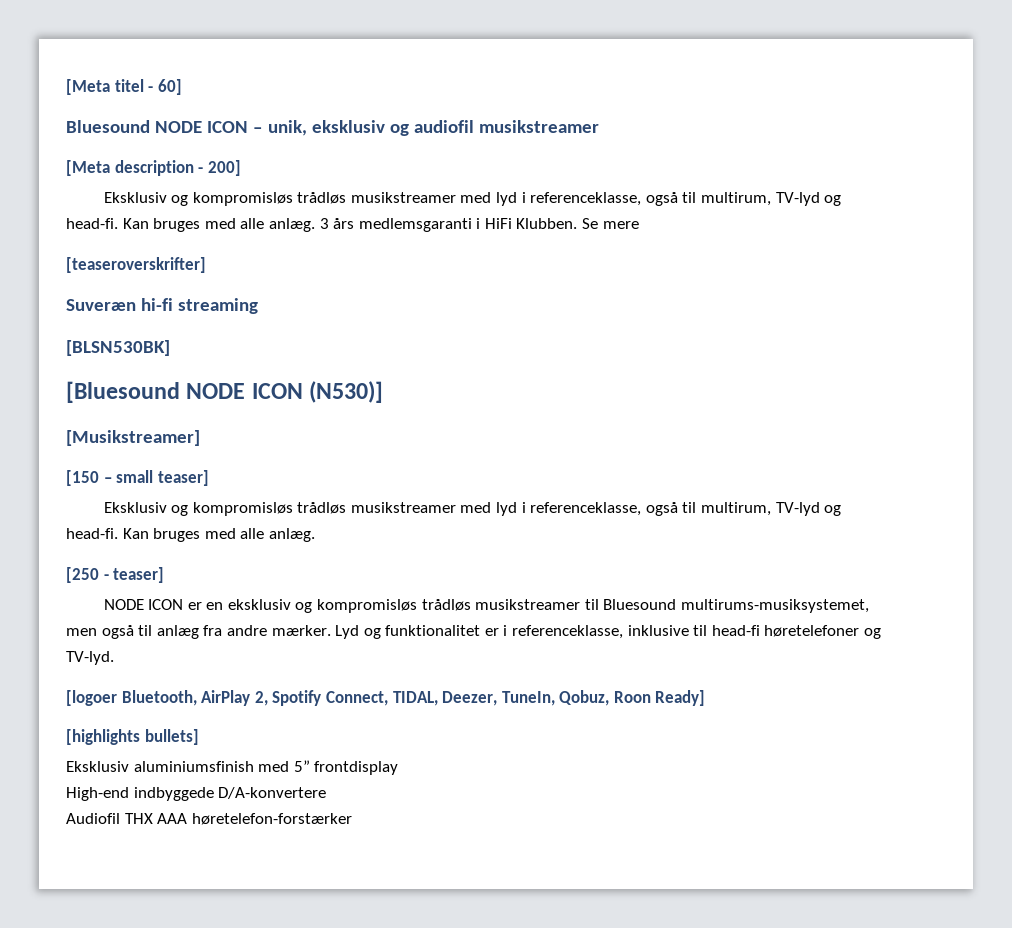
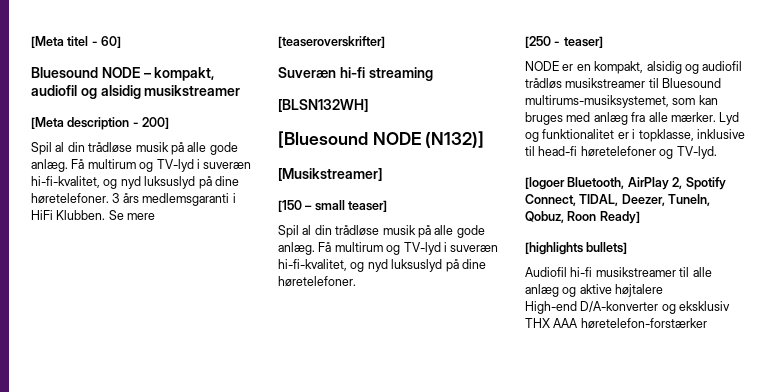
- Bluesound NODE ICON – unik, eksklusiv og audiofil musikstreamer
+ Bluesound NODE – kompakt, audiofil og alsidig musikstreamer
  [Meta description - 200]
- Eksklusiv og kompromisløs trådløs musikstreamer med lyd i referenceklasse, også til multirum, TV-lyd og head-fi. Kan bruges med alle anlæg.
+ Spil al din trådløse musik på alle gode anlæg. Få multirum og TV-lyd i suveræn hi-fi-kvalitet, og nyd luksuslyd på dine høretelefoner.
- [BLSN530BK]
+ [BLSN132WH]
- [Bluesound NODE ICON (N530)]
+ [Bluesound NODE (N132)]
  [150 – small teaser]
- Eksklusiv og kompromisløs trådløs musikstreamer med lyd i referenceklasse, også til multirum, TV-lyd og head-fi. Kan bruges med alle anlæg.
+ Spil al din trådløse musik på alle gode anlæg. Få multirum og TV-lyd i suveræn hi-fi-kvalitet, og nyd luksuslyd på dine høretelefoner.
- NODE ICON er en eksklusiv og kompromisløs trådløs musikstreamer til Bluesound multirums-musiksystemet, men også til anlæg fra andre mærker.
+ NODE er en kompakt, alsidig og audiofil trådløs musikstreamer til Bluesound multirums-musiksystemet, som kan bruges med anlæg fra alle mærker.
- Lyd og funktionalitet er i referenceklasse, inklusive til head-fi høretelefoner og TV-lyd.
+ Lyd og funktionalitet er i topklasse, inklusive til head-fi høretelefoner og TV-lyd.
- Eksklusiv aluminiumsfinish med 5” frontdisplay
- High-end indbyggede D/A-konvertere
- Audiofil THX AAA høretelefon-forstærker
+ Audiofil hi-fi musikstreamer til alle anlæg og aktive højtalere
+ High-end D/A-konverter og eksklusiv THX AAA høretelefon-forstærker

